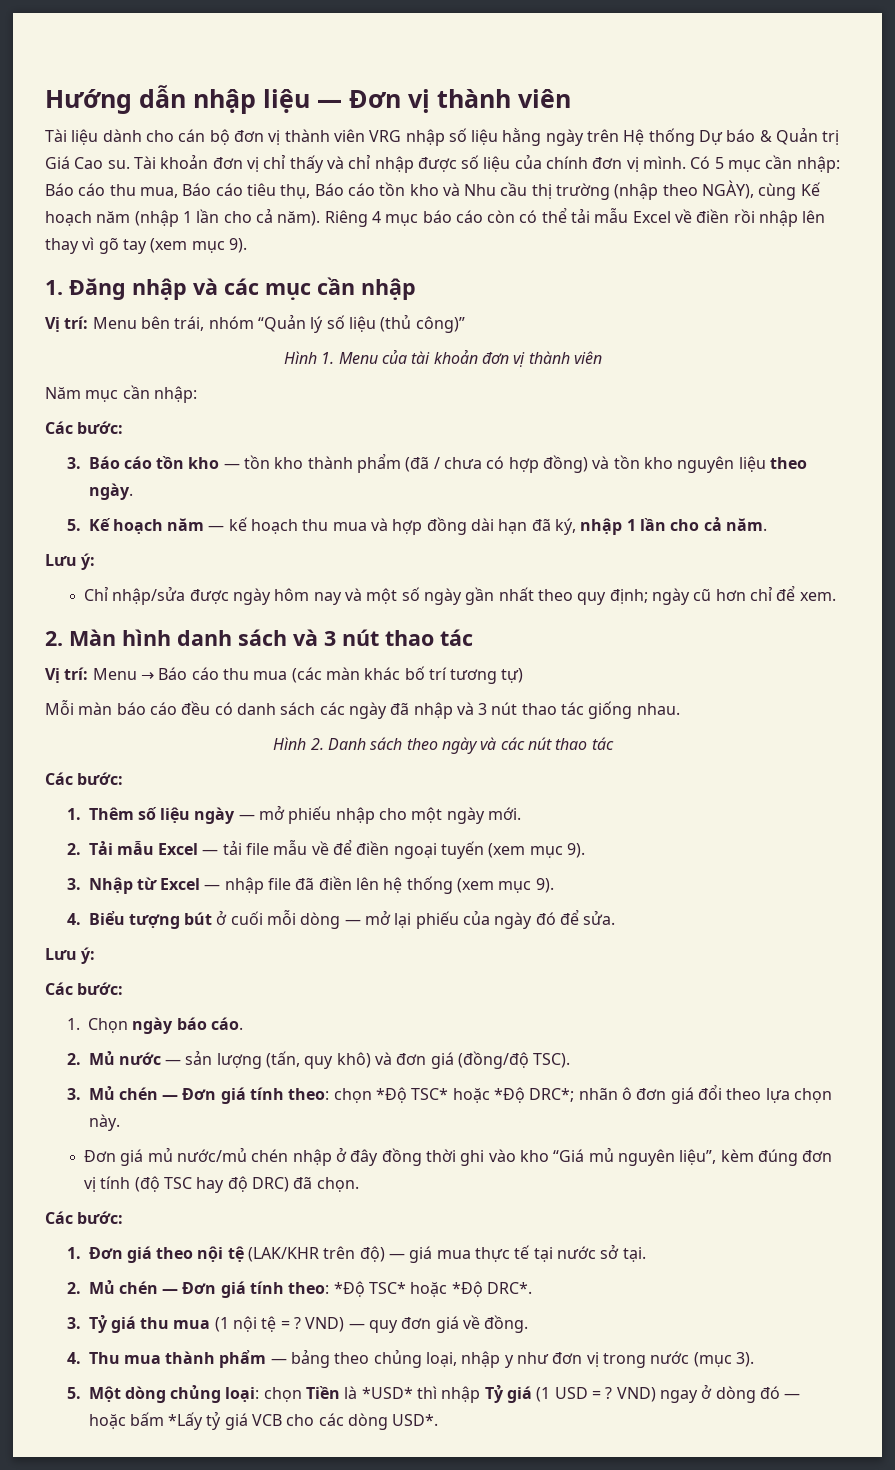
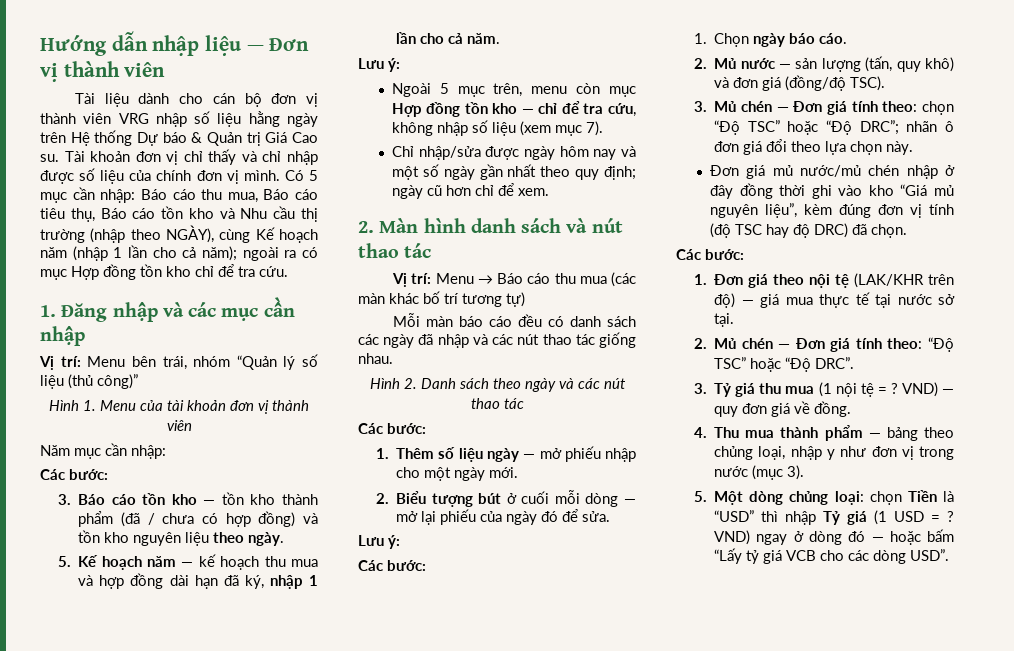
- Có 5 mục cần nhập: Báo cáo thu mua, Báo cáo tiêu thụ, Báo cáo tồn kho và Nhu cầu thị trường (nhập theo NGÀY), cùng Kế hoạch năm (nhập 1 lần cho cả năm). Riêng 4 mục báo cáo còn có thể tải mẫu Excel về điền rồi nhập lên thay vì gõ tay (xem mục 9).
+ Có 5 mục cần nhập: Báo cáo thu mua, Báo cáo tiêu thụ, Báo cáo tồn kho và Nhu cầu thị trường (nhập theo NGÀY), cùng Kế hoạch năm (nhập 1 lần cho cả năm); ngoài ra có mục Hợp đồng tồn kho chỉ để tra cứu.
+ Ngoài 5 mục trên, menu còn mục Hợp đồng tồn kho — chỉ để tra cứu, không nhập số liệu (xem mục 7).
- 2. Màn hình danh sách và 3 nút thao tác
+ 2. Màn hình danh sách và nút thao tác
- Mỗi màn báo cáo đều có danh sách các ngày đã nhập và 3 nút thao tác giống nhau.
+ Mỗi màn báo cáo đều có danh sách các ngày đã nhập và các nút thao tác giống nhau.
- 2. Tải mẫu Excel — tải file mẫu về để điền ngoại tuyến (xem mục 9).
- 3. Nhập từ Excel — nhập file đã điền lên hệ thống (xem mục 9).
- 4. Biểu tượng bút ở cuối mỗi dòng — mở lại phiếu của ngày đó để sửa.
+ 2. Biểu tượng bút ở cuối mỗi dòng — mở lại phiếu của ngày đó để sửa.
- 3. Mủ chén — Đơn giá tính theo: chọn *Độ TSC* hoặc *Độ DRC*; nhãn ô đơn giá đổi theo lựa chọn này.
+ 3. Mủ chén — Đơn giá tính theo: chọn “Độ TSC” hoặc “Độ DRC”; nhãn ô đơn giá đổi theo lựa chọn này.
- 2. Mủ chén — Đơn giá tính theo: *Độ TSC* hoặc *Độ DRC*.
+ 2. Mủ chén — Đơn giá tính theo: “Độ TSC” hoặc “Độ DRC”.
- 5. Một dòng chủng loại: chọn Tiền là *USD* thì nhập Tỷ giá (1 USD = ?
+ 5. Một dòng chủng loại: chọn Tiền là “USD” thì nhập Tỷ giá (1 USD = ?
- VND) ngay ở dòng đó — hoặc bấm *Lấy tỷ giá VCB cho các dòng USD*.
+ VND) ngay ở dòng đó — hoặc bấm “Lấy tỷ giá VCB cho các dòng USD”.

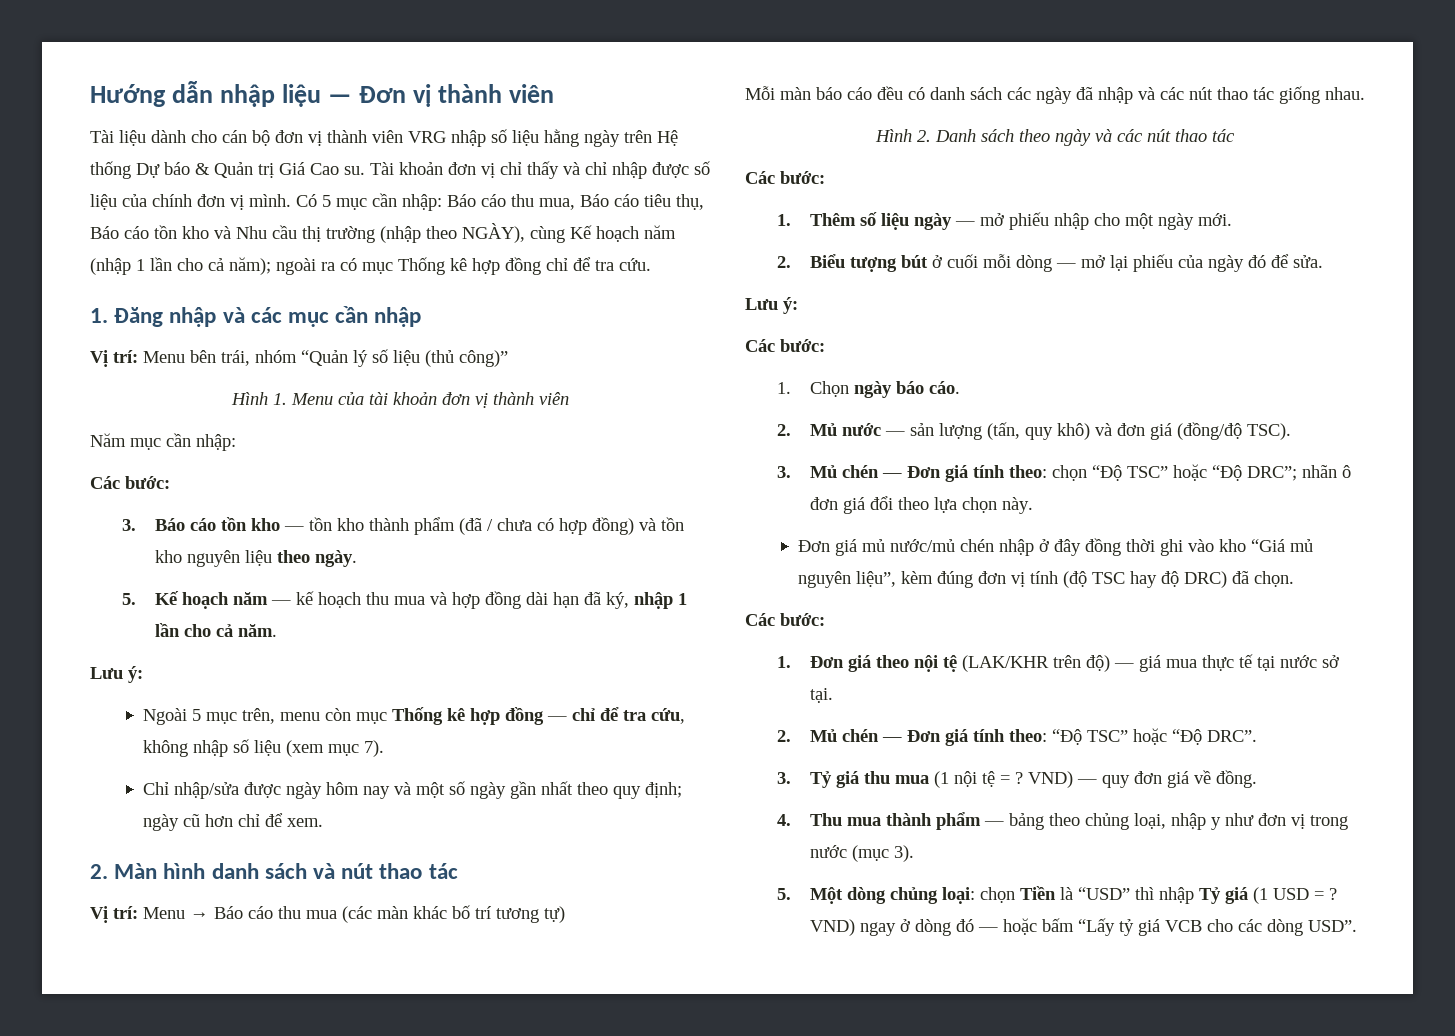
- Có 5 mục cần nhập: Báo cáo thu mua, Báo cáo tiêu thụ, Báo cáo tồn kho và Nhu cầu thị trường (nhập theo NGÀY), cùng Kế hoạch năm (nhập 1 lần cho cả năm); ngoài ra có mục Hợp đồng tồn kho chỉ để tra cứu.
+ Có 5 mục cần nhập: Báo cáo thu mua, Báo cáo tiêu thụ, Báo cáo tồn kho và Nhu cầu thị trường (nhập theo NGÀY), cùng Kế hoạch năm (nhập 1 lần cho cả năm); ngoài ra có mục Thống kê hợp đồng chỉ để tra cứu.
- Ngoài 5 mục trên, menu còn mục Hợp đồng tồn kho — chỉ để tra cứu, không nhập số liệu (xem mục 7).
+ Ngoài 5 mục trên, menu còn mục Thống kê hợp đồng — chỉ để tra cứu, không nhập số liệu (xem mục 7).

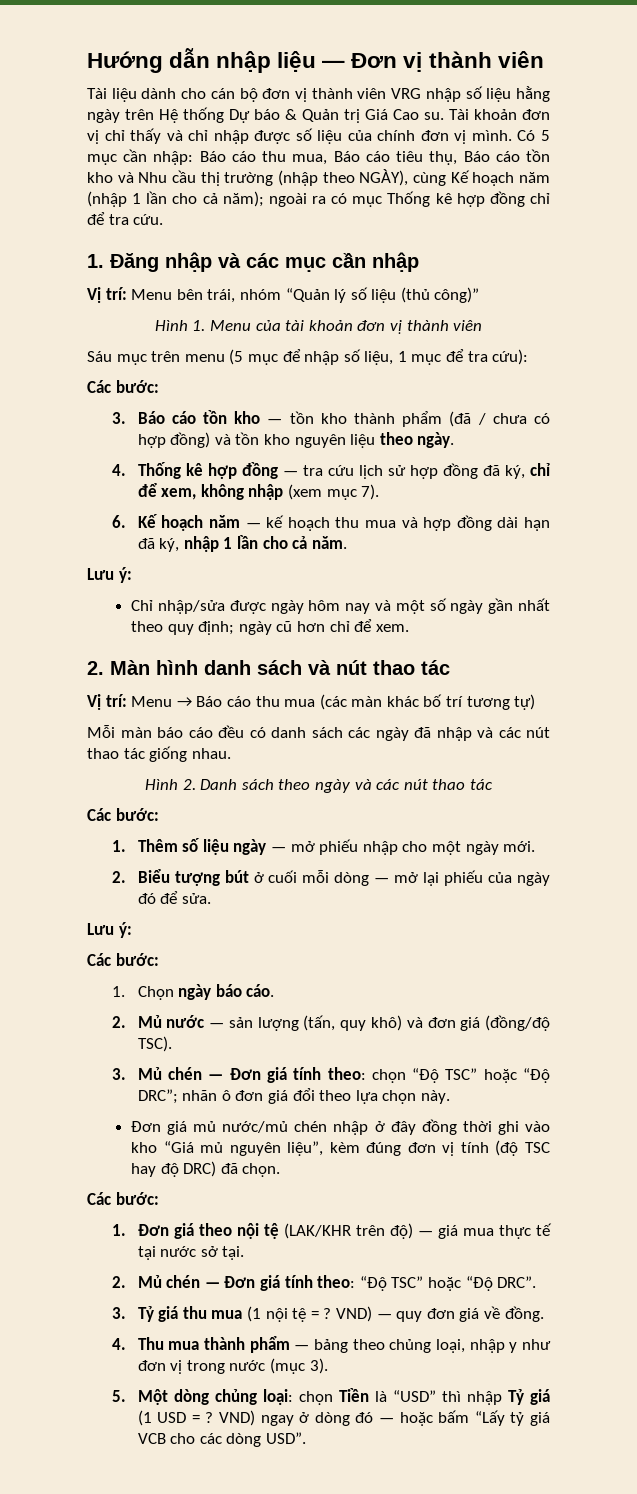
- Năm mục cần nhập:
+ Sáu mục trên menu (5 mục để nhập số liệu, 1 mục để tra cứu):
- 5. Kế hoạch năm — kế hoạch thu mua và hợp đồng dài hạn đã ký, nhập 1 lần cho cả năm.
+ 4. Thống kê hợp đồng — tra cứu lịch sử hợp đồng đã ký, chỉ để xem, không nhập (xem mục 7).
+ 6. Kế hoạch năm — kế hoạch thu mua và hợp đồng dài hạn đã ký, nhập 1 lần cho cả năm.
- Ngoài 5 mục trên, menu còn mục Thống kê hợp đồng — chỉ để tra cứu, không nhập số liệu (xem mục 7).

